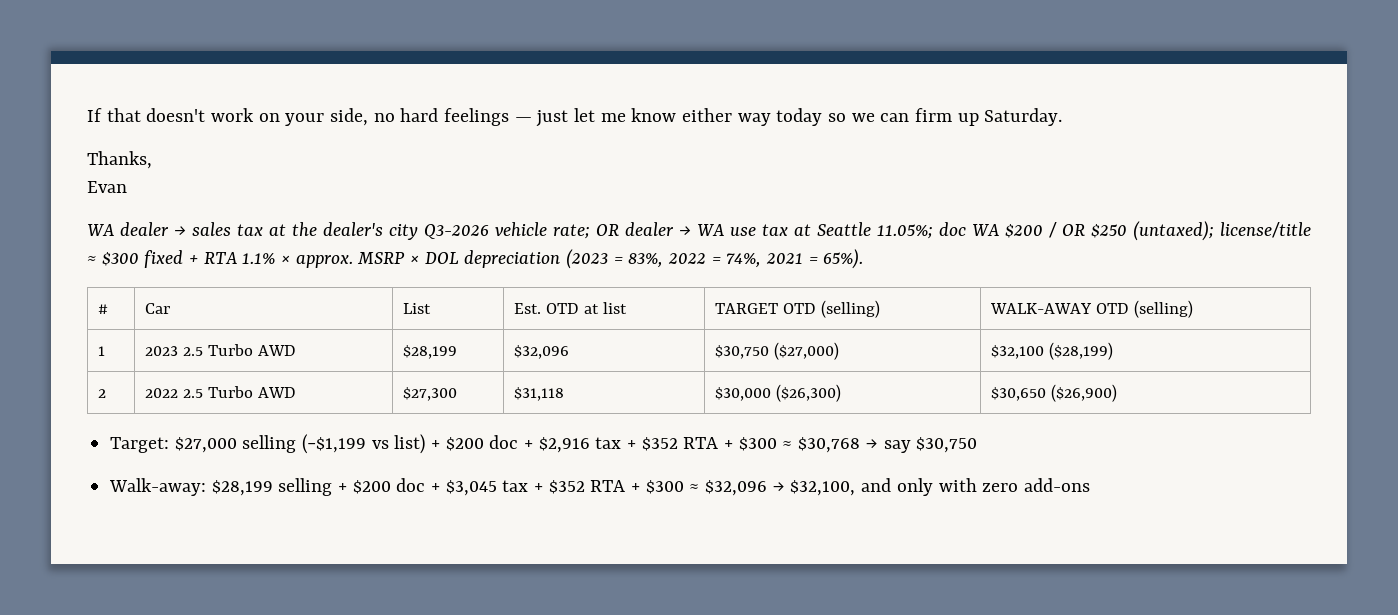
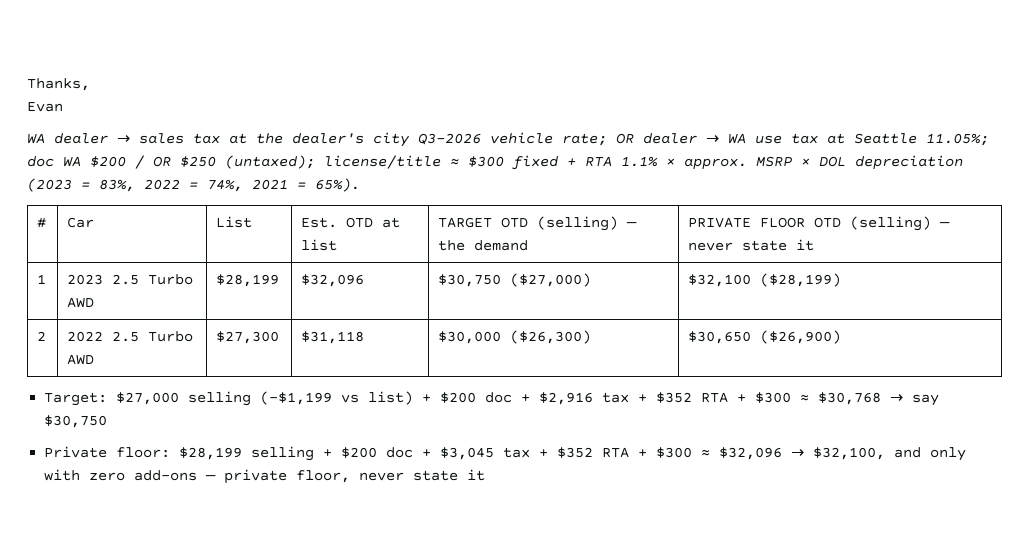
- If that doesn't work on your side, no hard feelings — just let me know either way today so we can firm up Saturday.
- # | Car | List | Est. OTD at list | TARGET OTD (selling) | WALK-AWAY OTD (selling)
+ # | Car | List | Est. OTD at list | TARGET OTD (selling) — the demand | PRIVATE FLOOR OTD (selling) — never state it
- Walk-away: $28,199 selling + $200 doc + $3,045 tax + $352 RTA + $300 ≈ $32,096 → $32,100, and only with zero add-ons
+ Private floor: $28,199 selling + $200 doc + $3,045 tax + $352 RTA + $300 ≈ $32,096 → $32,100, and only with zero add-ons — private floor, never state it

